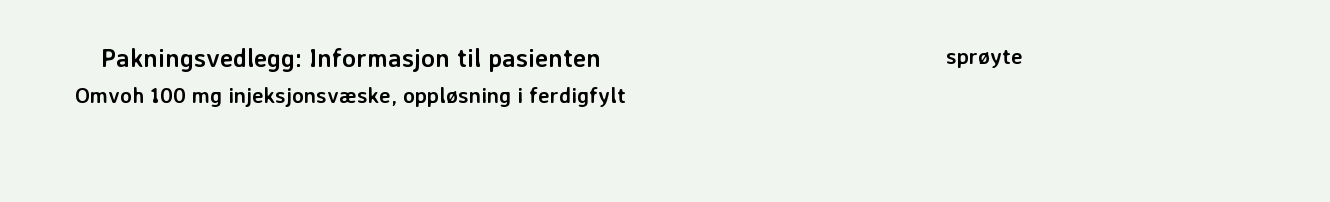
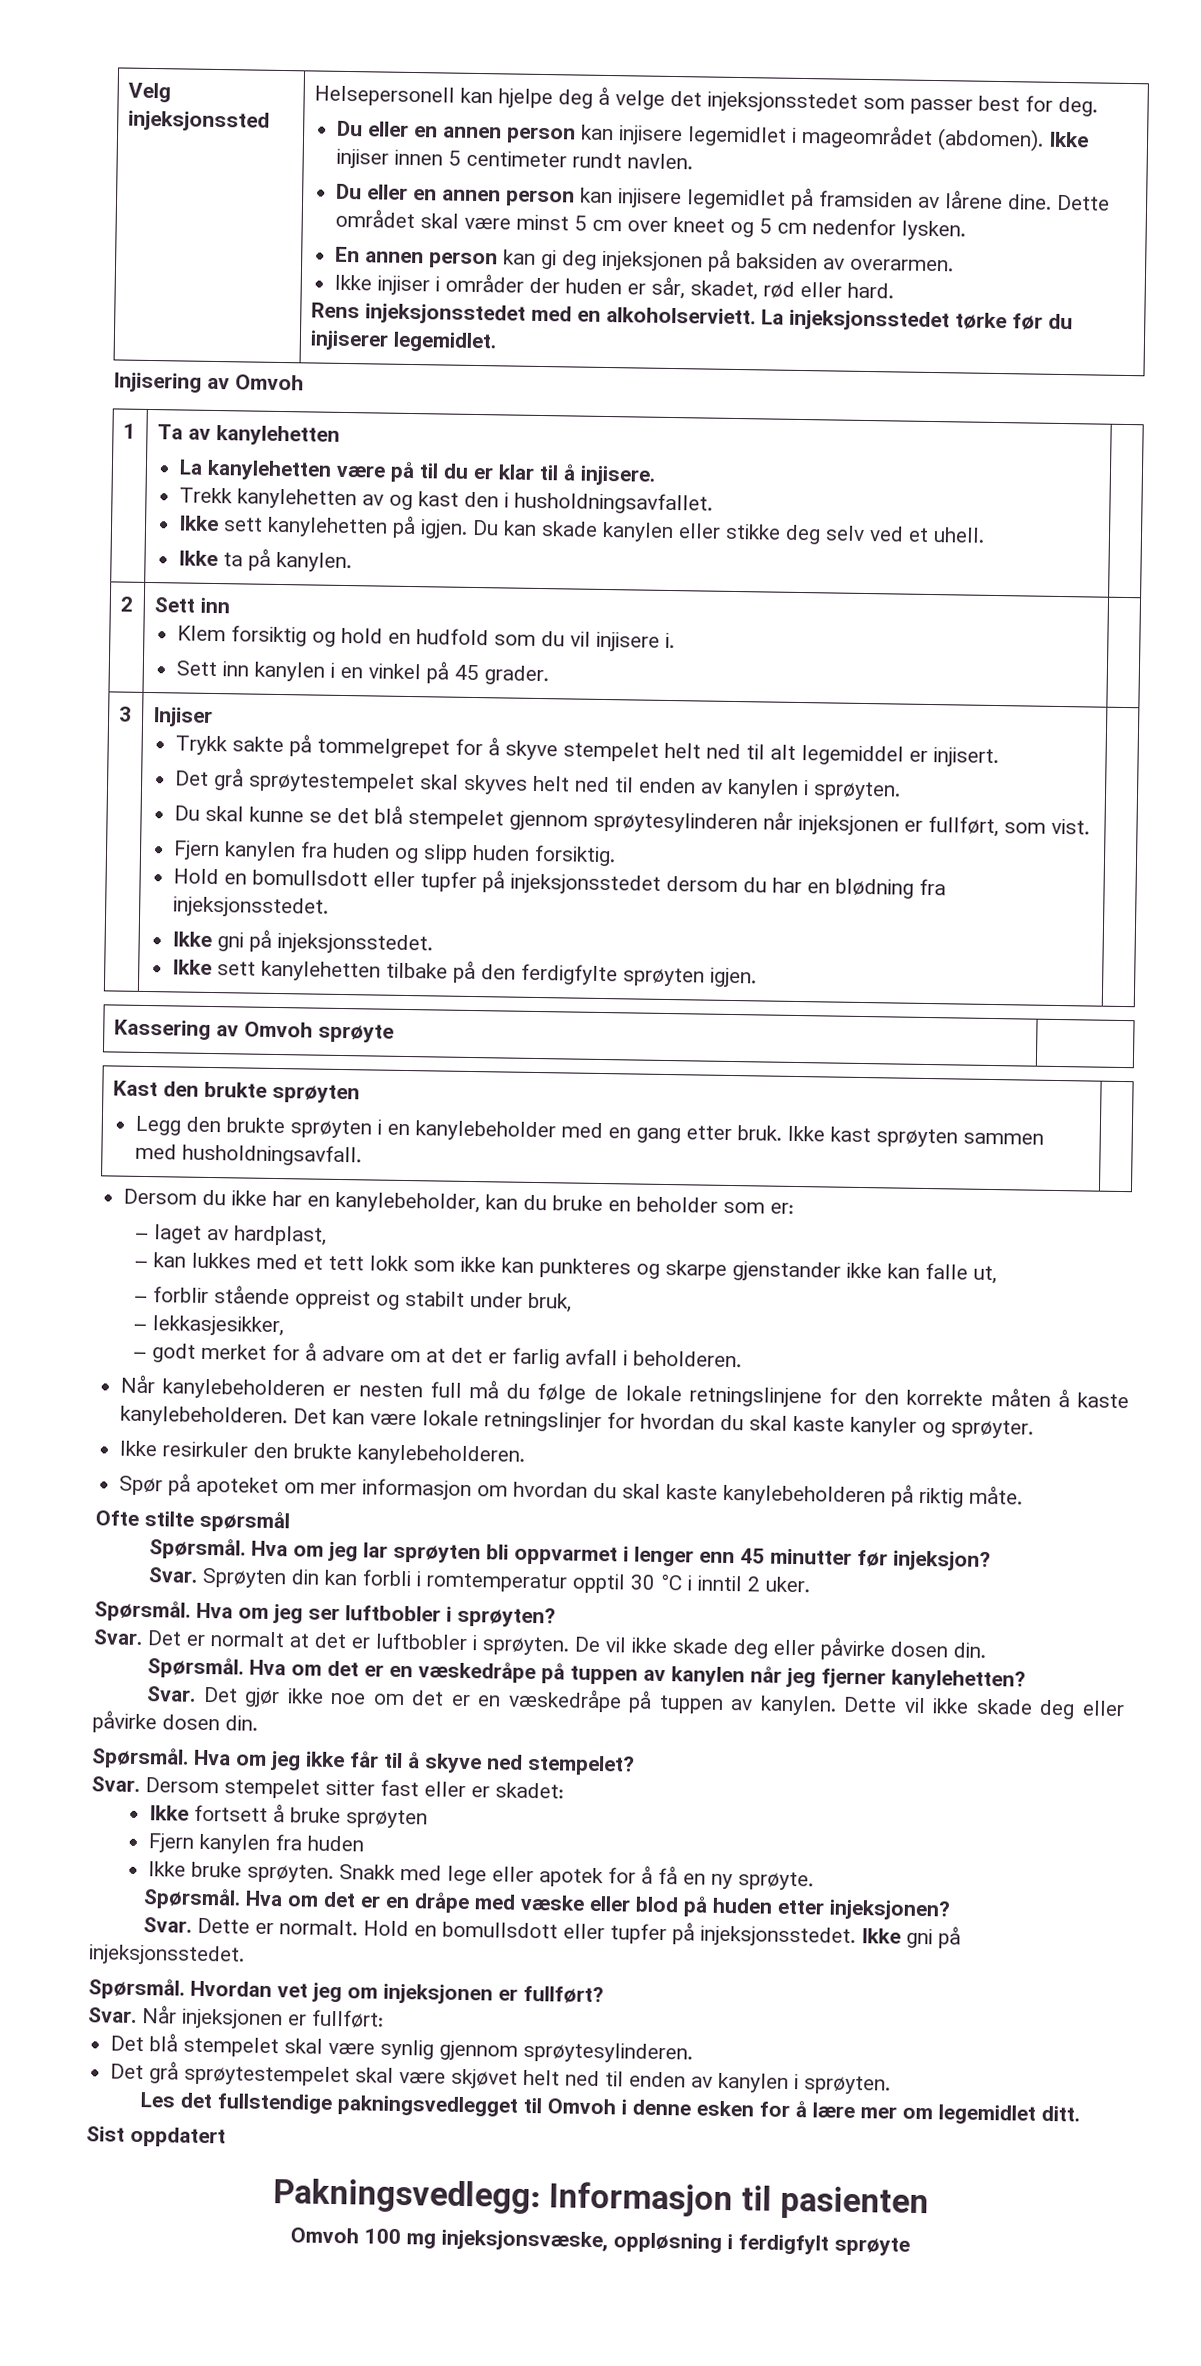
+ Velg injeksjonssted | Helsepersonell kan hjelpe deg å velge det injeksjonsstedet som passer best for deg.
+ Du eller en annen person kan injisere legemidlet i mageområdet (abdomen). Ikke injiser innen 5 centimeter rundt navlen.
+ Du eller en annen person kan injisere legemidlet på framsiden av lårene dine. Dette området skal være minst 5 cm over kneet og 5 cm nedenfor lysken.
+ En annen person kan gi deg injeksjonen på baksiden av overarmen.
+ Ikke injiser i områder der huden er sår, skadet, rød eller hard.
+ Rens injeksjonsstedet med en alkoholserviett. La injeksjonsstedet tørke før du injiserer legemidlet.
+ Injisering av Omvoh
+ 1 | Ta av kanylehetten
+ La kanylehetten være på til du er klar til å injisere.
+ Trekk kanylehetten av og kast den i husholdningsavfallet.
+ Ikke sett kanylehetten på igjen. Du kan skade kanylen eller stikke deg selv ved et uhell.
+ Ikke ta på kanylen. |
+ 2 | Sett inn
+ Klem forsiktig og hold en hudfold som du vil injisere i.
+ Sett inn kanylen i en vinkel på 45 grader. |
+ 3 | Injiser
+ Trykk sakte på tommelgrepet for å skyve stempelet helt ned til alt legemiddel er injisert.
+ Det grå sprøytestempelet skal skyves helt ned til enden av kanylen i sprøyten.
+ Du skal kunne se det blå stempelet gjennom sprøytesylinderen når injeksjonen er fullført, som vist.
+ Fjern kanylen fra huden og slipp huden forsiktig.
+ Hold en bomullsdott eller tupfer på injeksjonsstedet dersom du har en blødning fra injeksjonsstedet.
+ Ikke gni på injeksjonsstedet.
+ Ikke sett kanylehetten tilbake på den ferdigfylte sprøyten igjen. |
+ Kassering av Omvoh sprøyte |
+ Kast den brukte sprøyten
+ Legg den brukte sprøyten i en kanylebeholder med en gang etter bruk. Ikke kast sprøyten sammen med husholdningsavfall. |
+ Dersom du ikke har en kanylebeholder, kan du bruke en beholder som er:
+ – laget av hardplast,
+ – kan lukkes med et tett lokk som ikke kan punkteres og skarpe gjenstander ikke kan falle ut,
+ – forblir stående oppreist og stabilt under bruk,
+ – lekkasjesikker,
+ – godt merket for å advare om at det er farlig avfall i beholderen.
+ Når kanylebeholderen er nesten full må du følge de lokale retningslinjene for den korrekte måten å kaste kanylebeholderen. Det kan være lokale retningslinjer for hvordan du skal kaste kanyler og sprøyter.
+ Ikke resirkuler den brukte kanylebeholderen.
+ Spør på apoteket om mer informasjon om hvordan du skal kaste kanylebeholderen på riktig måte.
+ Ofte stilte spørsmål
+ Spørsmål. Hva om jeg lar sprøyten bli oppvarmet i lenger enn 45 minutter før injeksjon?
+ Svar. Sprøyten din kan forbli i romtemperatur opptil 30 °C i inntil 2 uker.
+ Spørsmål. Hva om jeg ser luftbobler i sprøyten?
+ Svar. Det er normalt at det er luftbobler i sprøyten. De vil ikke skade deg eller påvirke dosen din.
+ Spørsmål. Hva om det er en væskedråpe på tuppen av kanylen når jeg fjerner kanylehetten?
+ Svar. Det gjør ikke noe om det er en væskedråpe på tuppen av kanylen. Dette vil ikke skade deg eller påvirke dosen din.
+ Spørsmål. Hva om jeg ikke får til å skyve ned stempelet?
+ Svar. Dersom stempelet sitter fast eller er skadet:
+ Ikke fortsett å bruke sprøyten
+ Fjern kanylen fra huden
+ Ikke bruke sprøyten. Snakk med lege eller apotek for å få en ny sprøyte.
+ Spørsmål. Hva om det er en dråpe med væske eller blod på huden etter injeksjonen?
+ Svar. Dette er normalt. Hold en bomullsdott eller tupfer på injeksjonsstedet. Ikke gni på injeksjonsstedet.
+ Spørsmål. Hvordan vet jeg om injeksjonen er fullført?
+ Svar. Når injeksjonen er fullført:
+ Det blå stempelet skal være synlig gjennom sprøytesylinderen.
+ Det grå sprøytestempelet skal være skjøvet helt ned til enden av kanylen i sprøyten.
+ Les det fullstendige pakningsvedlegget til Omvoh i denne esken for å lære mer om legemidlet ditt.
+ Sist oppdatert

